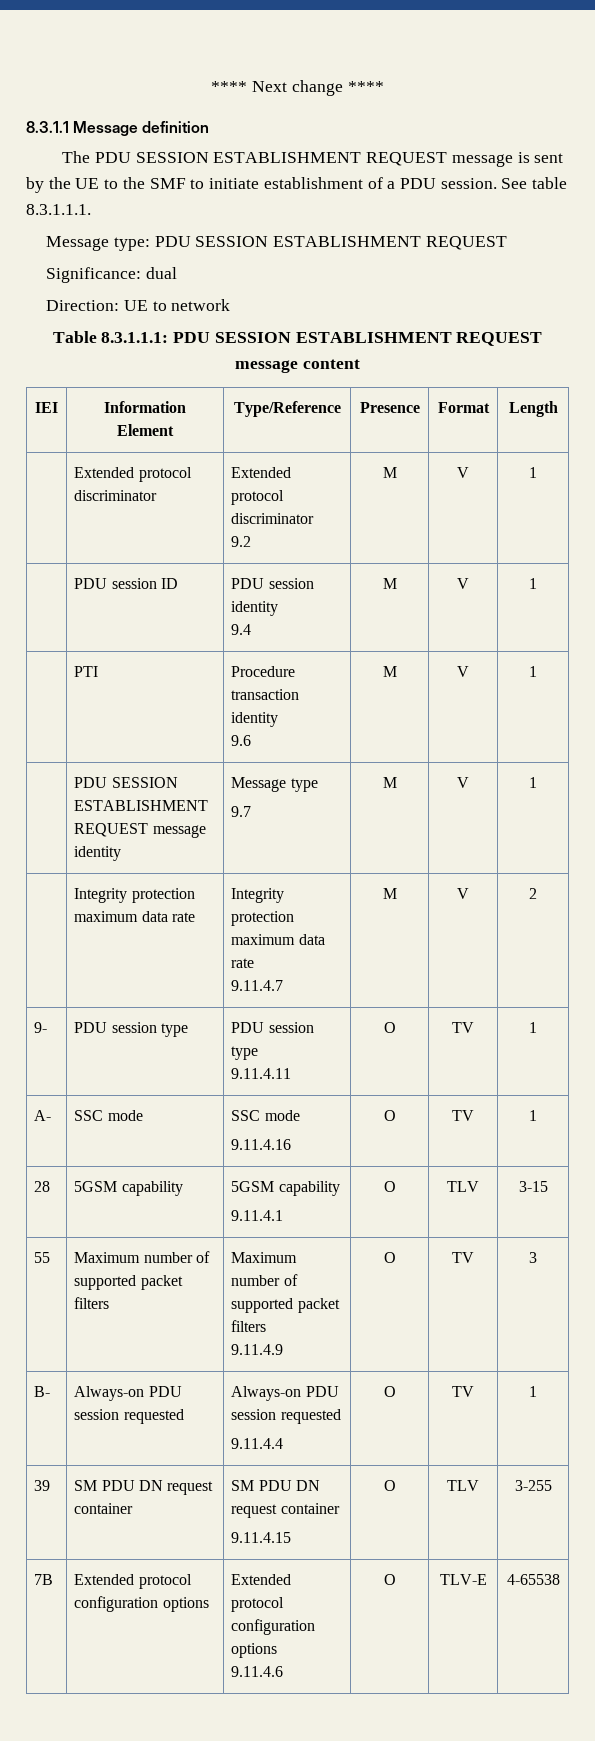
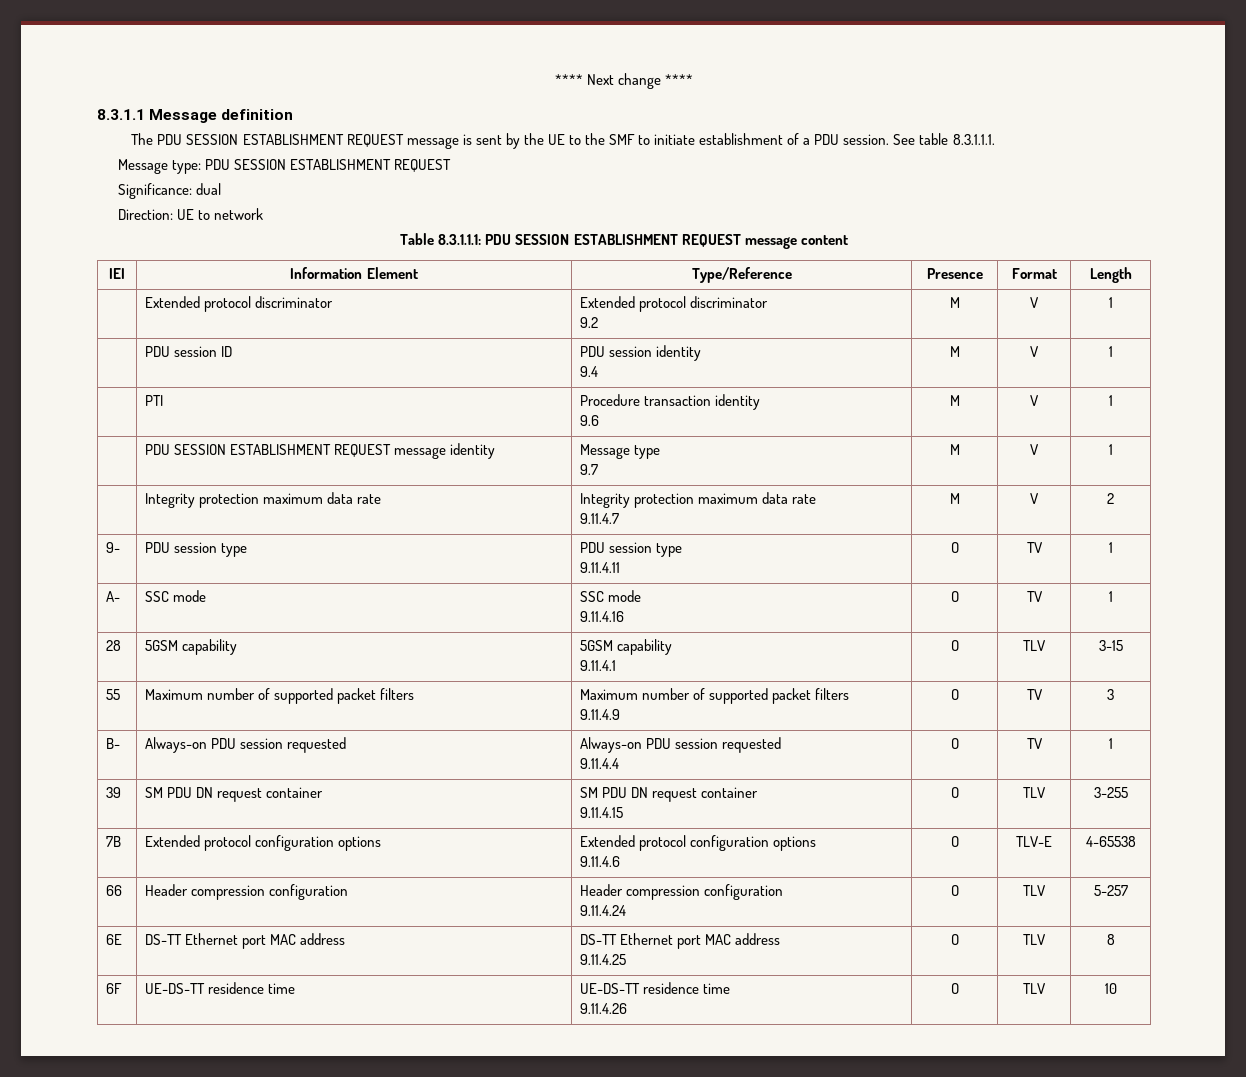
+ 66 | Header compression configuration | Header compression configuration
+ 9.11.4.24 | O | TLV | 5-257
+ 6E | DS-TT Ethernet port MAC address | DS-TT Ethernet port MAC address
+ 9.11.4.25 | O | TLV | 8
+ 6F | UE-DS-TT residence time | UE-DS-TT residence time
+ 9.11.4.26 | O | TLV | 10

